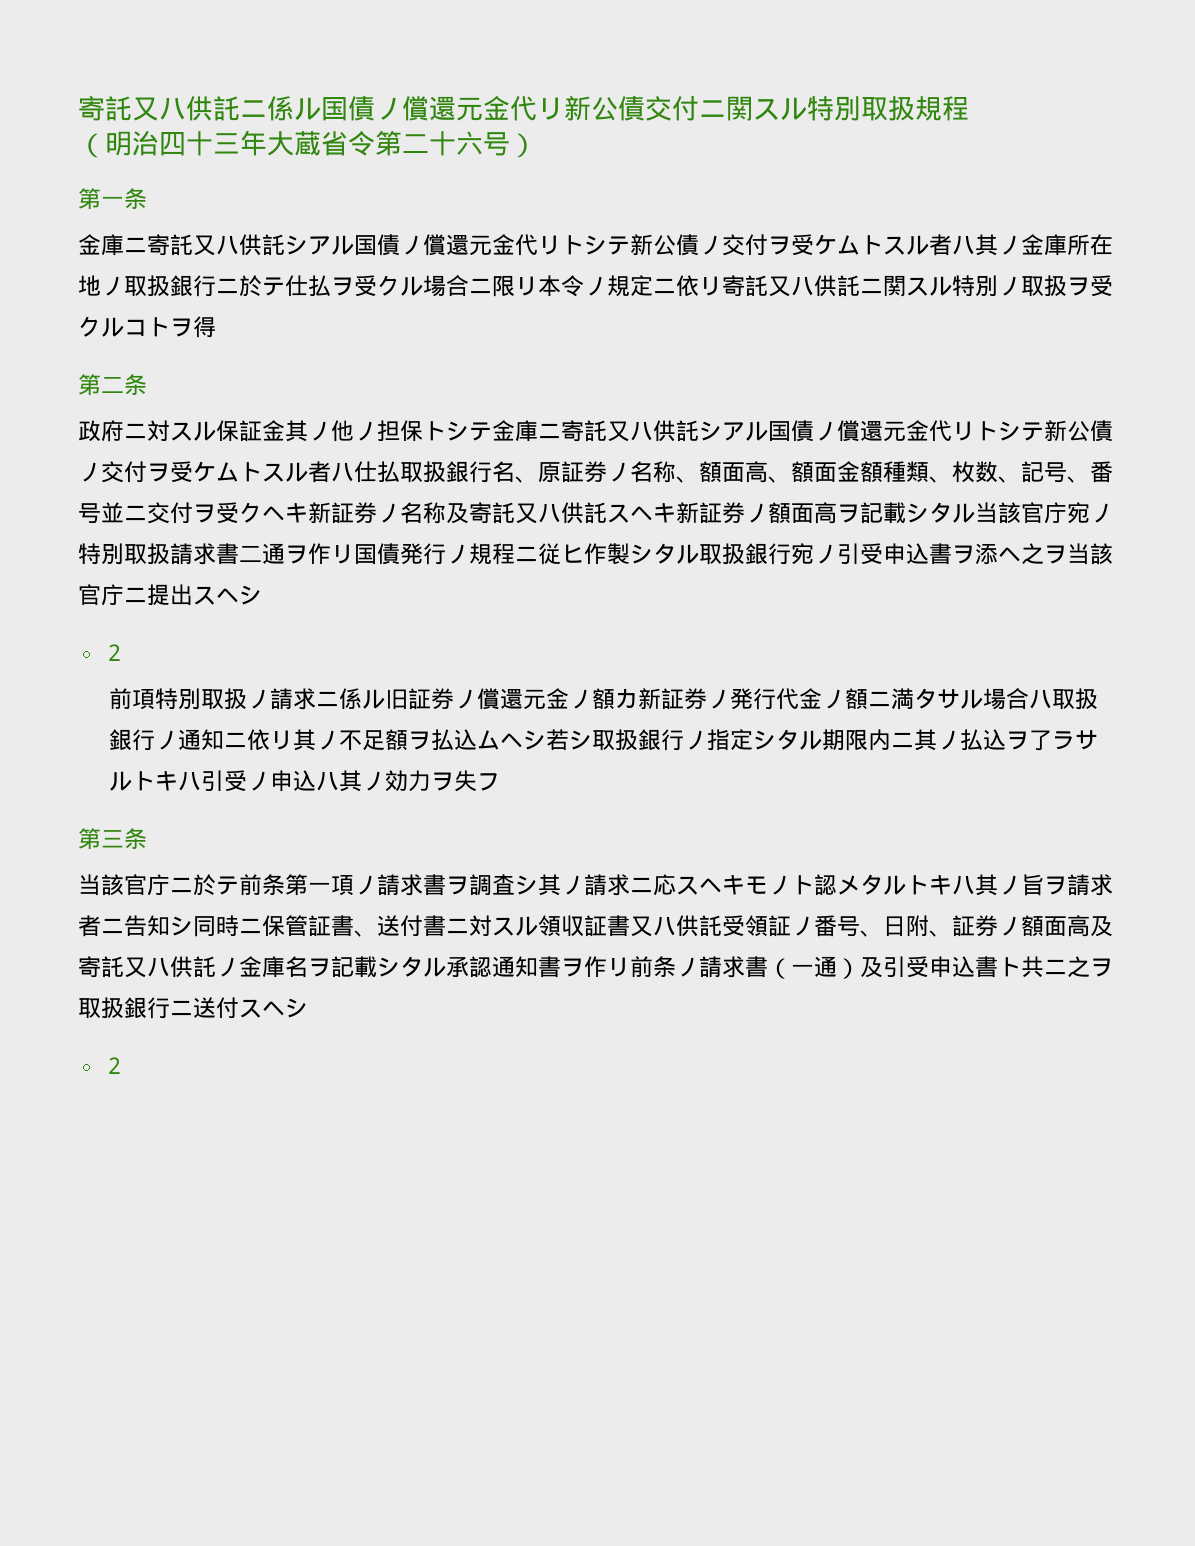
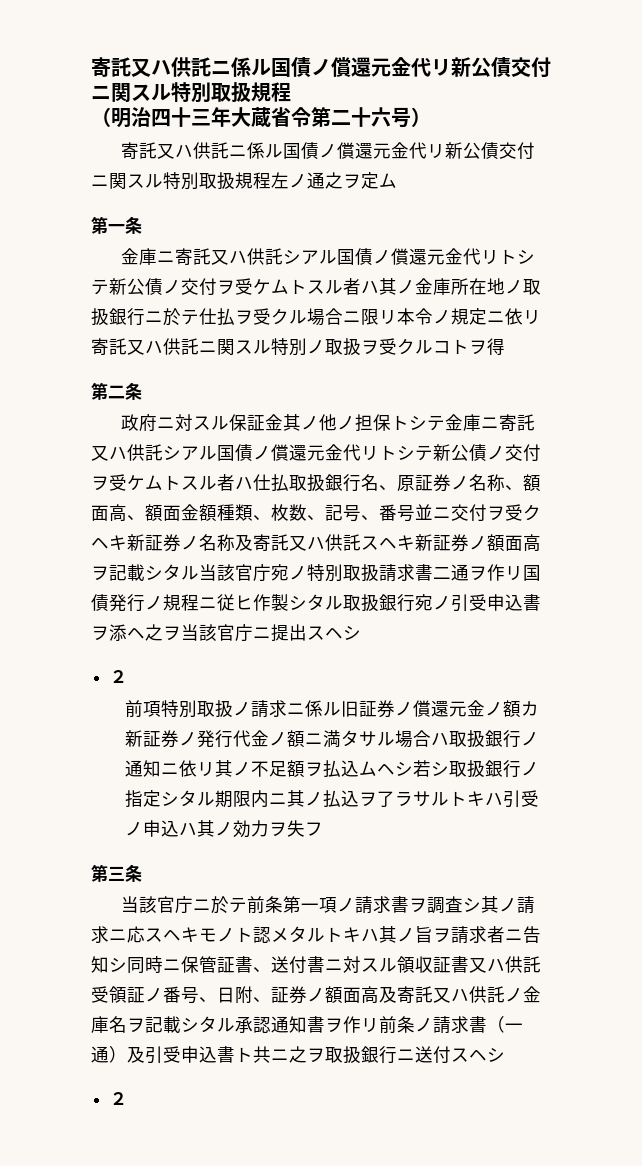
+ 寄託又ハ供託ニ係ル国債ノ償還元金代リ新公債交付ニ関スル特別取扱規程左ノ通之ヲ定ム

